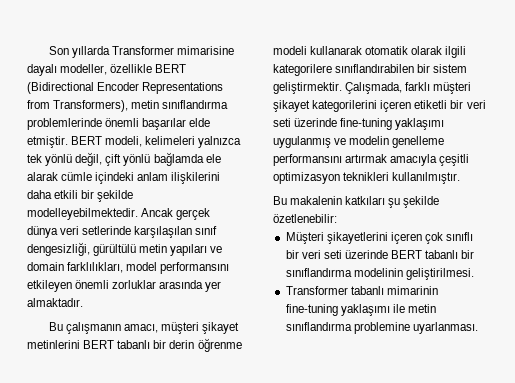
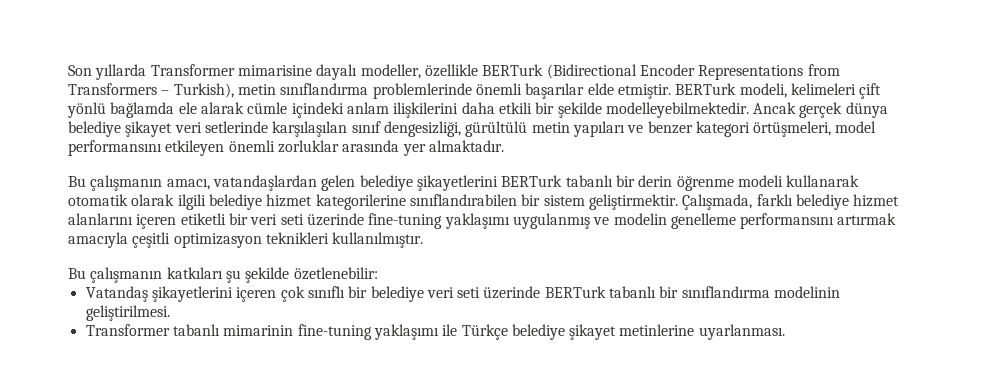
- Son yıllarda Transformer mimarisine dayalı modeller, özellikle BERT (Bidirectional Encoder Representations from Transformers), metin sınıflandırma problemlerinde önemli başarılar elde etmiştir.
+ Son yıllarda Transformer mimarisine dayalı modeller, özellikle BERTurk (Bidirectional Encoder Representations from Transformers – Turkish), metin sınıflandırma problemlerinde önemli başarılar elde etmiştir.
- BERT modeli, kelimeleri yalnızca tek yönlü değil, çift yönlü bağlamda ele alarak cümle içindeki anlam ilişkilerini daha etkili bir şekilde modelleyebilmektedir.
+ BERTurk modeli, kelimeleri çift yönlü bağlamda ele alarak cümle içindeki anlam ilişkilerini daha etkili bir şekilde modelleyebilmektedir.
- Ancak gerçek dünya veri setlerinde karşılaşılan sınıf dengesizliği, gürültülü metin yapıları ve domain farklılıkları, model performansını etkileyen önemli zorluklar arasında yer almaktadır.
+ Ancak gerçek dünya belediye şikayet veri setlerinde karşılaşılan sınıf dengesizliği, gürültülü metin yapıları ve benzer kategori örtüşmeleri, model performansını etkileyen önemli zorluklar arasında yer almaktadır.
- Bu çalışmanın amacı, müşteri şikayet metinlerini BERT tabanlı bir derin öğrenme modeli kullanarak otomatik olarak ilgili kategorilere sınıflandırabilen bir sistem geliştirmektir.
+ Bu çalışmanın amacı, vatandaşlardan gelen belediye şikayetlerini BERTurk tabanlı bir derin öğrenme modeli kullanarak otomatik olarak ilgili belediye hizmet kategorilerine sınıflandırabilen bir sistem geliştirmektir.
- Çalışmada, farklı müşteri şikayet kategorilerini içeren etiketli bir veri seti üzerinde fine-tuning yaklaşımı uygulanmış ve modelin genelleme performansını artırmak amacıyla çeşitli optimizasyon teknikleri kullanılmıştır.
+ Çalışmada, farklı belediye hizmet alanlarını içeren etiketli bir veri seti üzerinde fine-tuning yaklaşımı uygulanmış ve modelin genelleme performansını artırmak amacıyla çeşitli optimizasyon teknikleri kullanılmıştır.
- Bu makalenin katkıları şu şekilde özetlenebilir:
+ Bu çalışmanın katkıları şu şekilde özetlenebilir:
- Müşteri şikayetlerini içeren çok sınıflı bir veri seti üzerinde BERT tabanlı bir sınıflandırma modelinin geliştirilmesi.
+ Vatandaş şikayetlerini içeren çok sınıflı bir belediye veri seti üzerinde BERTurk tabanlı bir sınıflandırma modelinin geliştirilmesi.
- Transformer tabanlı mimarinin fine-tuning yaklaşımı ile metin sınıflandırma problemine uyarlanması.
+ Transformer tabanlı mimarinin fine-tuning yaklaşımı ile Türkçe belediye şikayet metinlerine uyarlanması.

